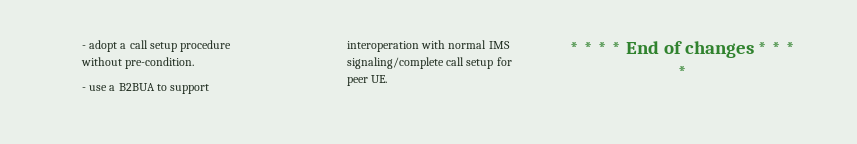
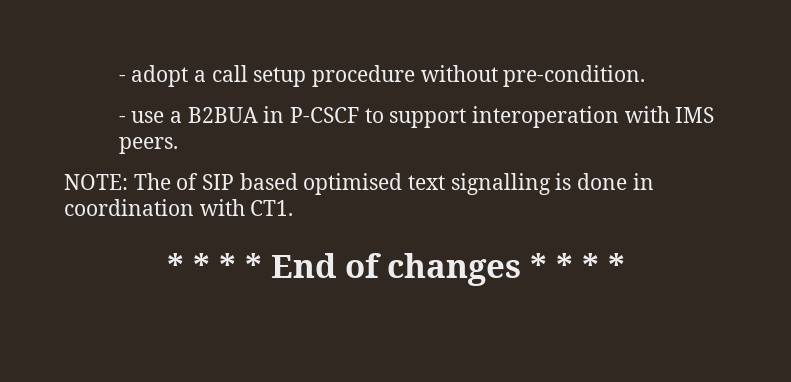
- - use a B2BUA to support interoperation with normal IMS signaling/complete call setup for peer UE.
+ - use a B2BUA in P-CSCF to support interoperation with IMS peers.
+ NOTE: The of SIP based optimised text signalling is done in coordination with CT1.

